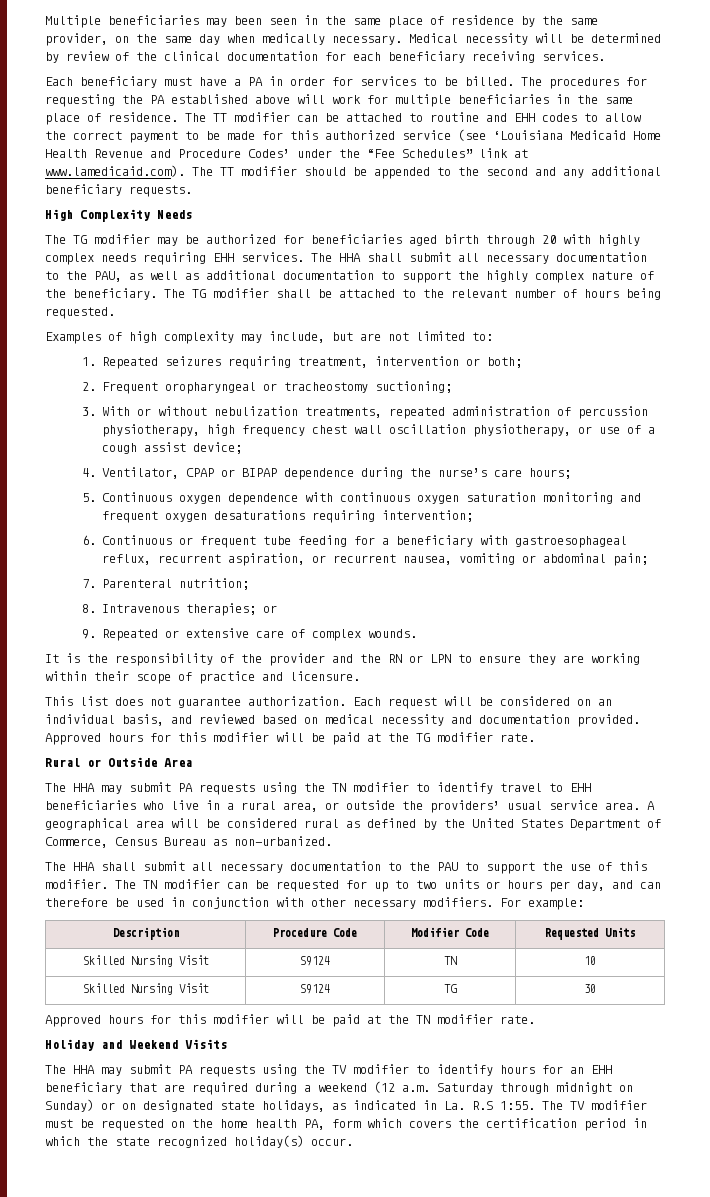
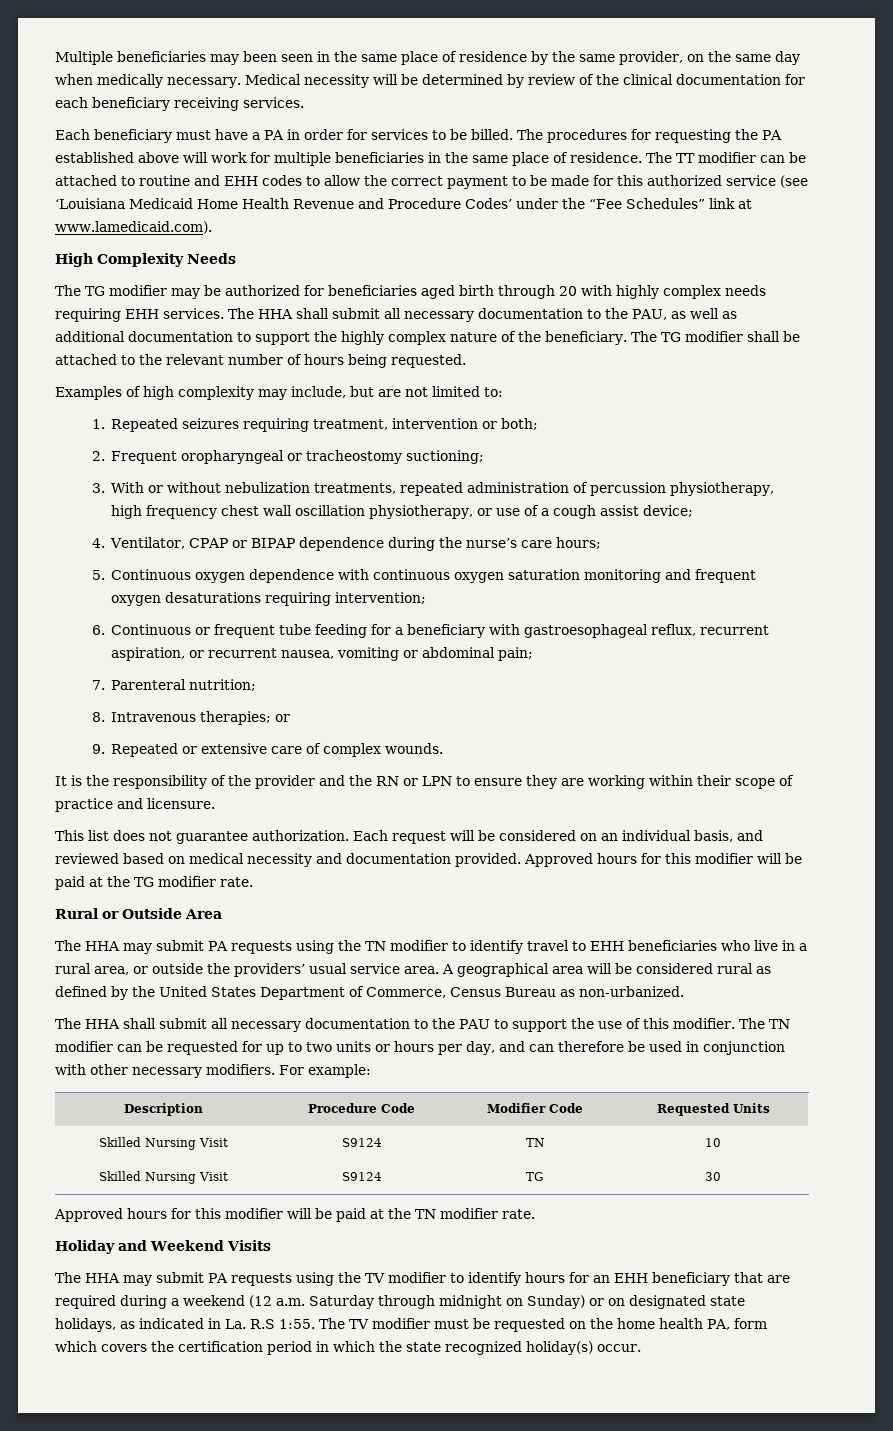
- The TT modifier can be attached to routine and EHH codes to allow the correct payment to be made for this authorized service (see ‘Louisiana Medicaid Home Health Revenue and Procedure Codes’ under the “Fee Schedules” link at www.lamedicaid.com). The TT modifier should be appended to the second and any additional beneficiary requests.
+ The TT modifier can be attached to routine and EHH codes to allow the correct payment to be made for this authorized service (see ‘Louisiana Medicaid Home Health Revenue and Procedure Codes’ under the “Fee Schedules” link at www.lamedicaid.com).

